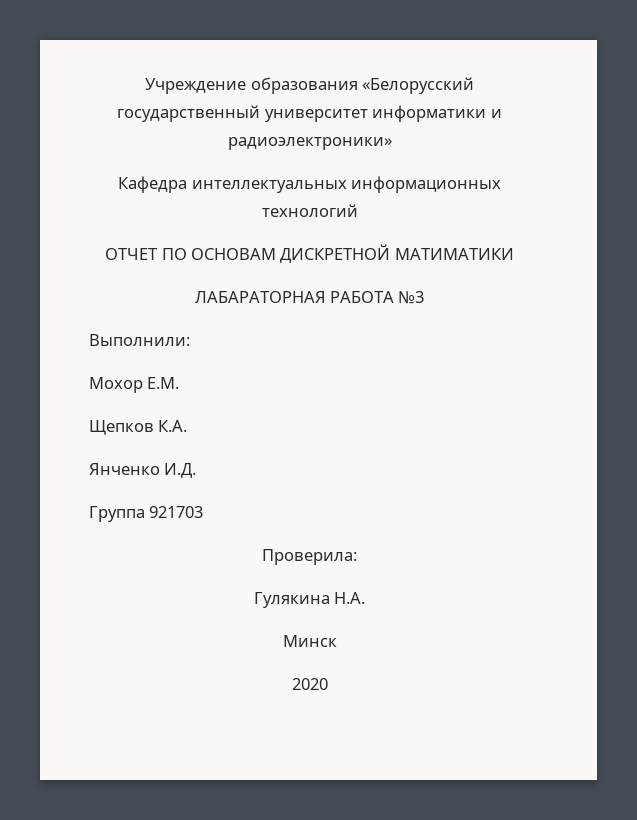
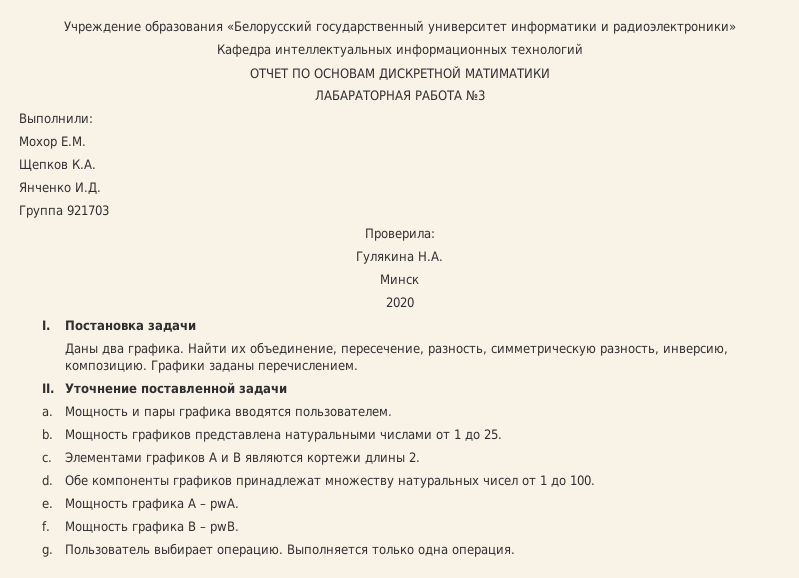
+ I. Постановка задачи
+ Даны два графика. Найти их объединение, пересечение, разность, симметрическую разность, инверсию, композицию. Графики заданы перечислением.
+ II. Уточнение поставленной задачи
+ a. Мощность и пары графика вводятся пользователем.
+ b. Мощность графиков представлена натуральными числами от 1 до 25.
+ c. Элементами графиков А и В являются кортежи длины 2.
+ d. Обе компоненты графиков принадлежат множеству натуральных чисел от 1 до 100.
+ e. Мощность графика А – pwA.
+ f. Мощность графика В – pwB.
+ g. Пользователь выбирает операцию. Выполняется только одна операция.

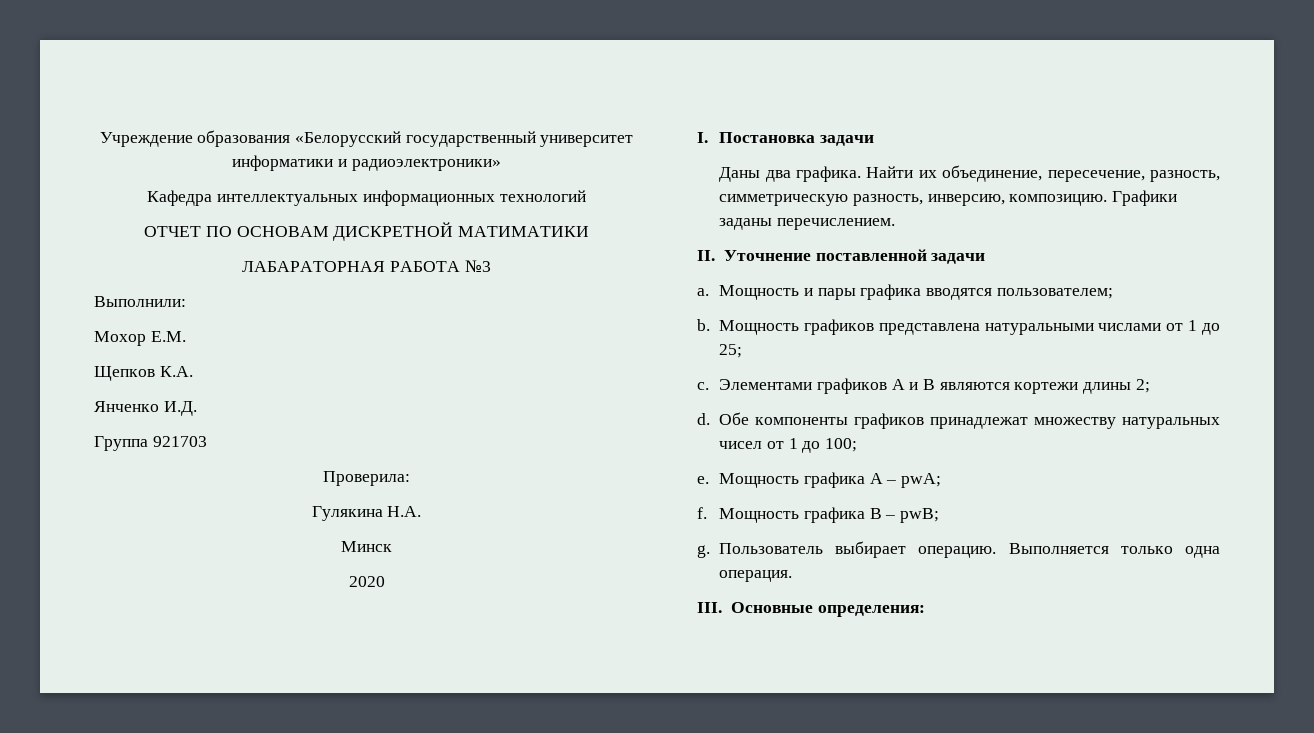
- Мощность и пары графика вводятся пользователем.
+ Мощность и пары графика вводятся пользователем;
- Мощность графиков представлена натуральными числами от 1 до 25.
+ Мощность графиков представлена натуральными числами от 1 до 25;
- Элементами графиков А и В являются кортежи длины 2.
+ Элементами графиков А и В являются кортежи длины 2;
- Обе компоненты графиков принадлежат множеству натуральных чисел от 1 до 100.
+ Обе компоненты графиков принадлежат множеству натуральных чисел от 1 до 100;
- Мощность графика А – pwA.
+ Мощность графика А – pwA;
- Мощность графика В – pwB.
+ Мощность графика В – pwB;
+ III. Основные определения:

